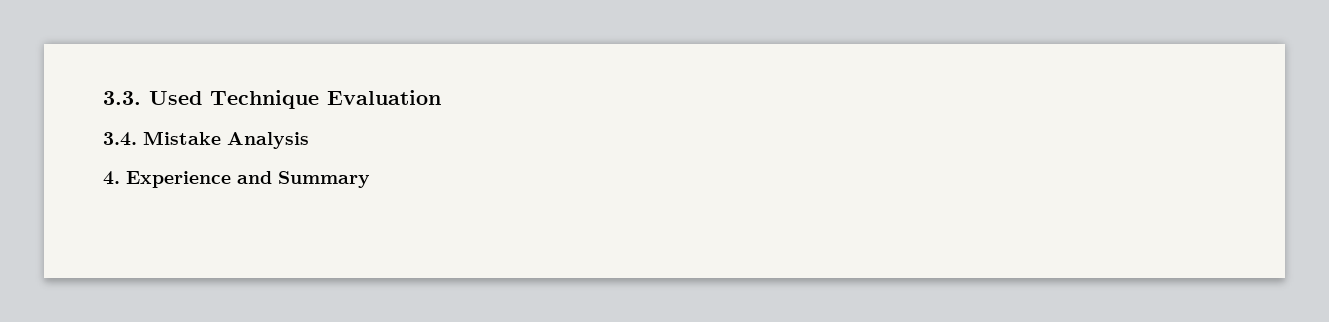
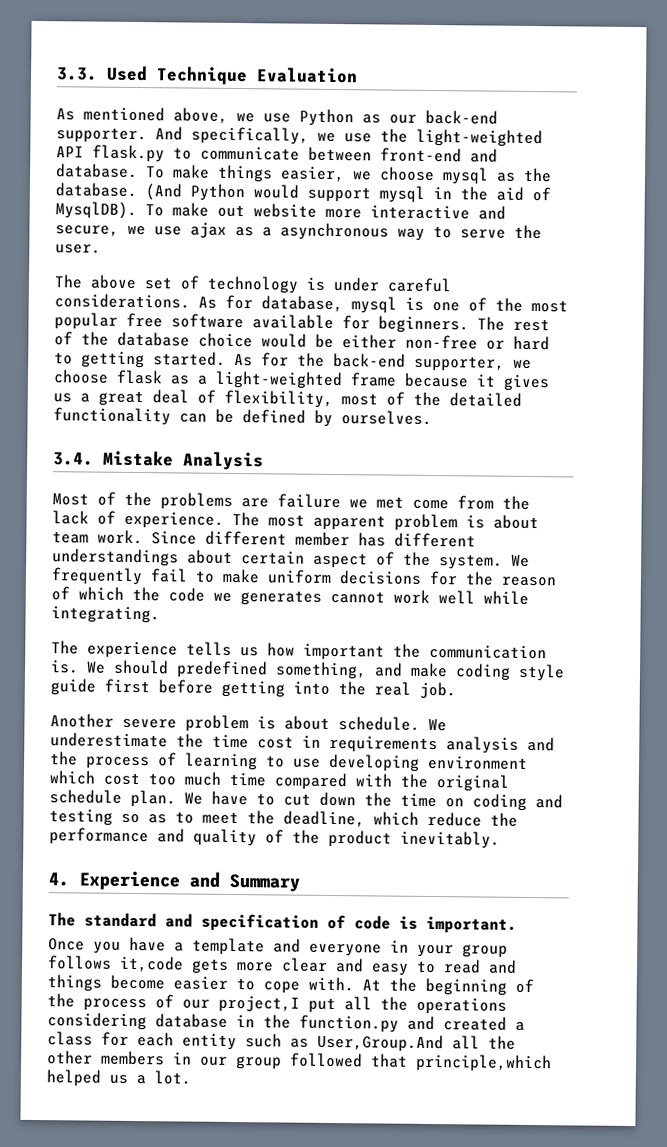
+ As mentioned above, we use Python as our back-end supporter. And specifically, we use the light-weighted API flask.py to communicate between front-end and database. To make things easier, we choose mysql as the database. (And Python would support mysql in the aid of MysqlDB). To make out website more interactive and secure, we use ajax as a asynchronous way to serve the user.
+ The above set of technology is under careful considerations. As for database, mysql is one of the most popular free software available for beginners. The rest of the database choice would be either non-free or hard to getting started. As for the back-end supporter, we choose flask as a light-weighted frame because it gives us a great deal of flexibility, most of the detailed functionality can be defined by ourselves.
  3.4. Mistake Analysis
+ Most of the problems are failure we met come from the lack of experience. The most apparent problem is about team work. Since different member has different understandings about certain aspect of the system. We frequently fail to make uniform decisions for the reason of which the code we generates cannot work well while integrating.
+ The experience tells us how important the communication is. We should predefined something, and make coding style guide first before getting into the real job.
+ Another severe problem is about schedule. We underestimate the time cost in requirements analysis and the process of learning to use developing environment which cost too much time compared with the original schedule plan. We have to cut down the time on coding and testing so as to meet the deadline, which reduce the performance and quality of the product inevitably.
  4. Experience and Summary
+ The standard and specification of code is important.
+ Once you have a template and everyone in your group follows it,code gets more clear and easy to read and things become easier to cope with. At the beginning of the process of our project,I put all the operations considering database in the function.py and created a class for each entity such as User,Group.And all the other members in our group followed that principle,which helped us a lot.

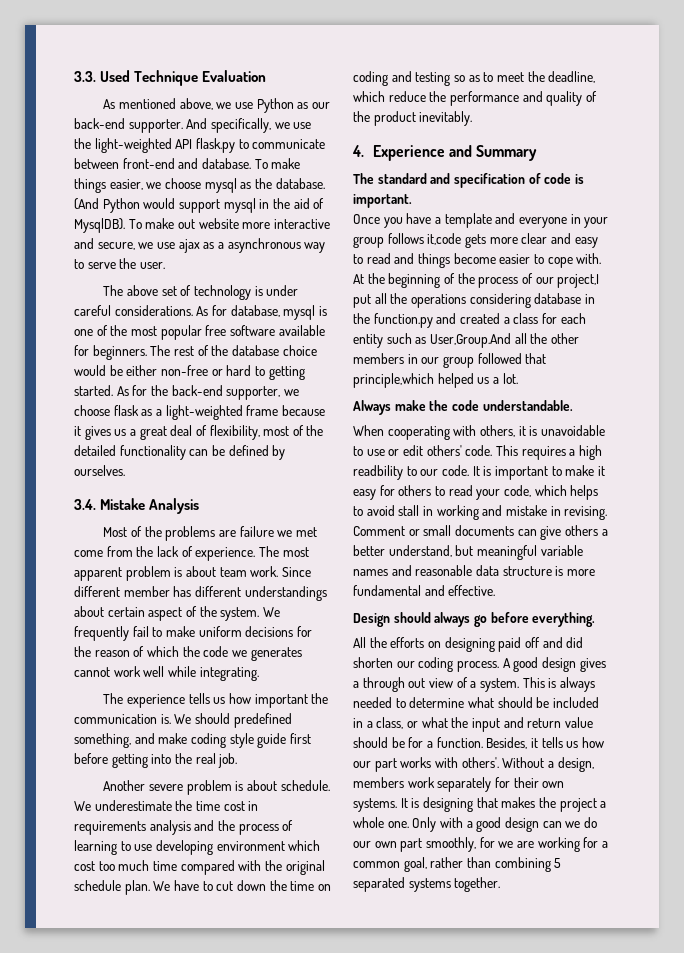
+ Always make the code understandable.
+ When cooperating with others, it is unavoidable to use or edit others' code. This requires a high readbility to our code. It is important to make it easy for others to read your code, which helps to avoid stall in working and mistake in revising. Comment or small documents can give others a better understand, but meaningful variable names and reasonable data structure is more fundamental and effective.
+ Design should always go before everything.
+ All the efforts on designing paid off and did shorten our coding process. A good design gives a through out view of a system. This is always needed to determine what should be included in a class, or what the input and return value should be for a function. Besides, it tells us how our part works with others'. Without a design, members work separately for their own systems. It is designing that makes the project a whole one. Only with a good design can we do our own part smoothly, for we are working for a common goal, rather than combining 5 separated systems together.

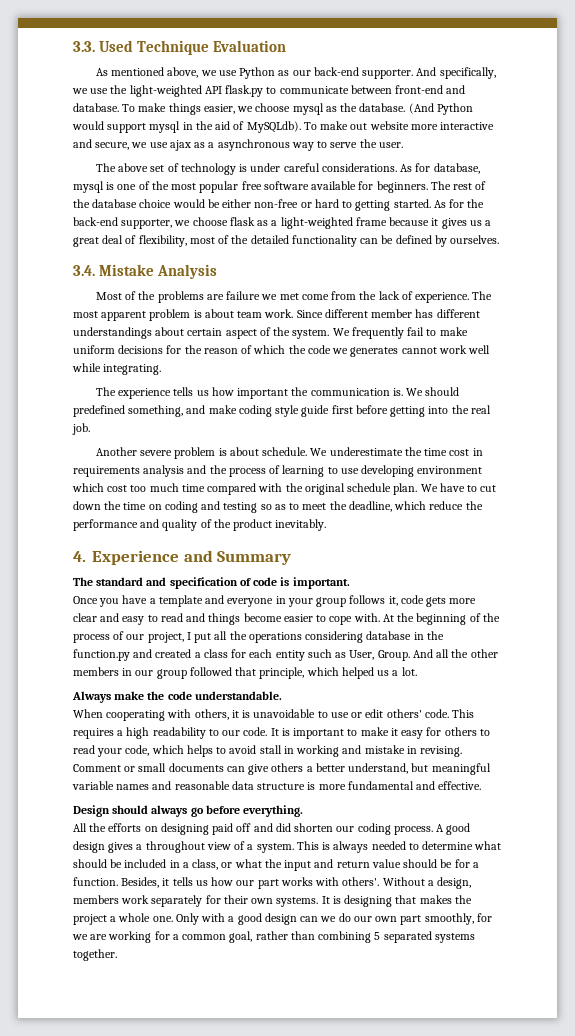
- (And Python would support mysql in the aid of MysqlDB).
+ (And Python would support mysql in the aid of MySQLdb).
- Once you have a template and everyone in your group follows it,code gets more clear and easy to read and things become easier to cope with.
+ Once you have a template and everyone in your group follows it, code gets more clear and easy to read and things become easier to cope with.
- At the beginning of the process of our project,I put all the operations considering database in the function.py and created a class for each entity such as User,Group.And all the other members in our group followed that principle,which helped us a lot.
+ At the beginning of the process of our project, I put all the operations considering database in the function.py and created a class for each entity such as User, Group. And all the other members in our group followed that principle, which helped us a lot.
- This requires a high readbility to our code.
+ This requires a high readability to our code.
- A good design gives a through out view of a system.
+ A good design gives a throughout view of a system.

